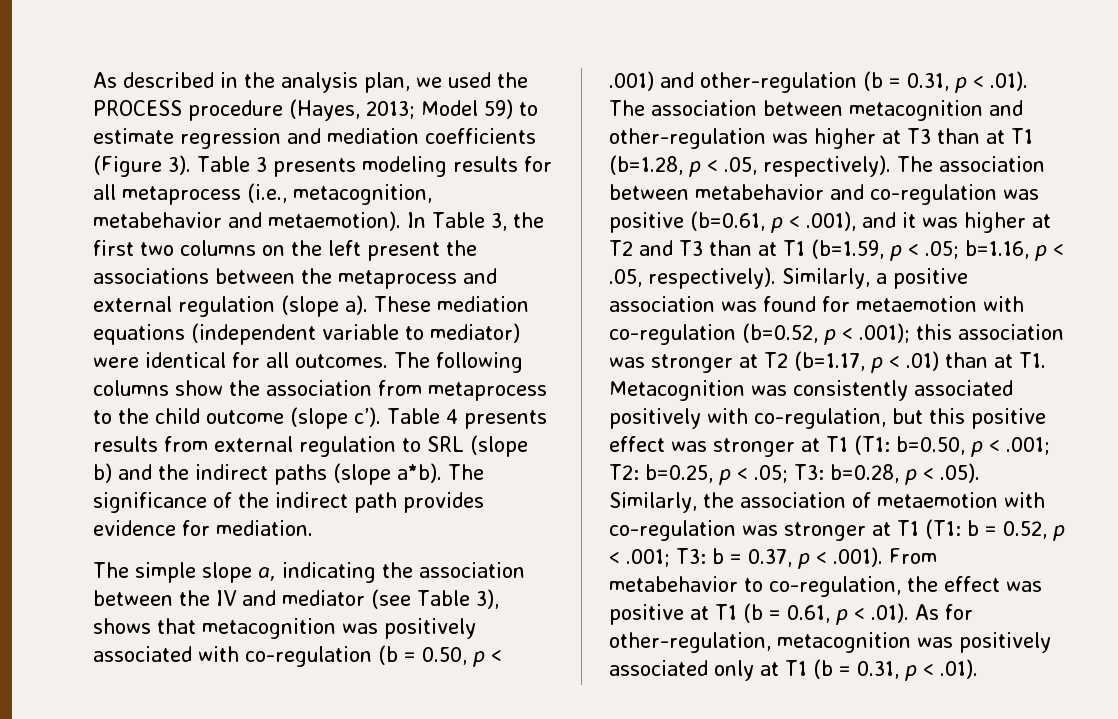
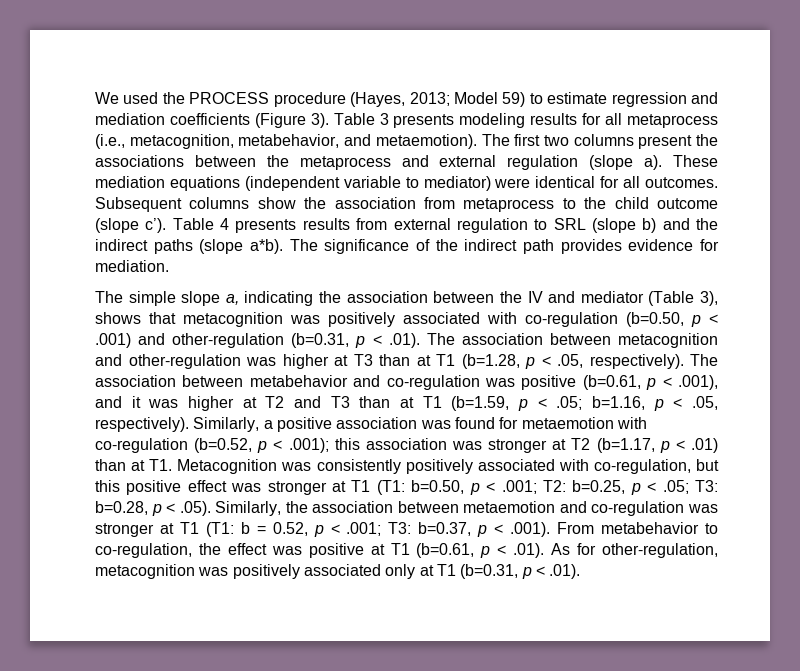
- As described in the analysis plan, we used the PROCESS procedure (Hayes, 2013; Model 59) to estimate regression and mediation coefficients (Figure 3).
+ We used the PROCESS procedure (Hayes, 2013; Model 59) to estimate regression and mediation coefficients (Figure 3).
- Table 3 presents modeling results for all metaprocess (i.e., metacognition, metabehavior and metaemotion).
+ Table 3 presents modeling results for all metaprocess (i.e., metacognition, metabehavior, and metaemotion).
- In Table 3, the first two columns on the left present the associations between the metaprocess and external regulation (slope a).
+ The first two columns present the associations between the metaprocess and external regulation (slope a).
- The following columns show the association from metaprocess to the child outcome (slope c’).
+ Subsequent columns show the association from metaprocess to the child outcome (slope c’).
- The simple slope a, indicating the association between the IV and mediator (see Table 3), shows that metacognition was positively associated with co-regulation (b = 0.50, p < .001) and other-regulation (b = 0.31, p < .01). The association between metacognition and other-regulation was higher at T3 than at T1 (b=1.28, p < .05, respectively).
+ The simple slope a, indicating the association between the IV and mediator (Table 3), shows that metacognition was positively associated with co-regulation (b=0.50, p < .001) and other-regulation (b=0.31, p < .01). The association between metacognition and other-regulation was higher at T3 than at T1 (b=1.28, p < .05, respectively).
- this association was stronger at T2 (b=1.17, p < .01) than at T1. Metacognition was consistently associated positively with co-regulation, but this positive effect was stronger at T1 (T1:
+ this association was stronger at T2 (b=1.17, p < .01) than at T1. Metacognition was consistently positively associated with co-regulation, but this positive effect was stronger at T1 (T1:
- b=0.28, p < .05). Similarly, the association of metaemotion with co-regulation was stronger at T1 (T1:
+ b=0.28, p < .05). Similarly, the association between metaemotion and co-regulation was stronger at T1 (T1:
- b = 0.37, p < .001). From metabehavior to co-regulation, the effect was positive at T1 (b = 0.61, p < .01). As for other-regulation, metacognition was positively associated only at T1 (b = 0.31, p < .01).
+ b=0.37, p < .001). From metabehavior to co-regulation, the effect was positive at T1 (b=0.61, p < .01). As for other-regulation, metacognition was positively associated only at T1 (b=0.31, p < .01).

